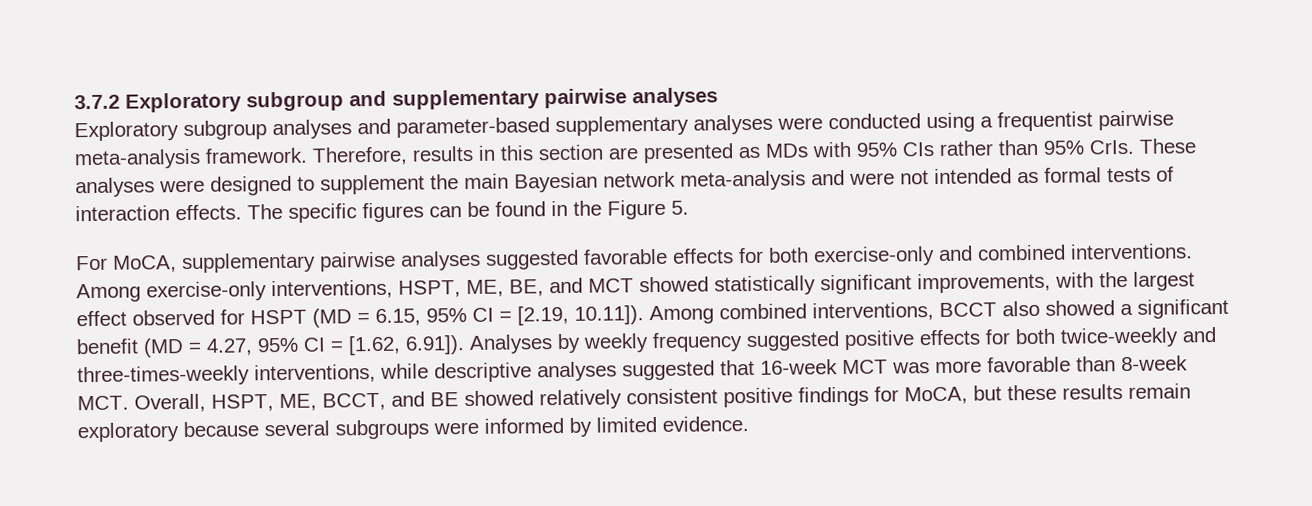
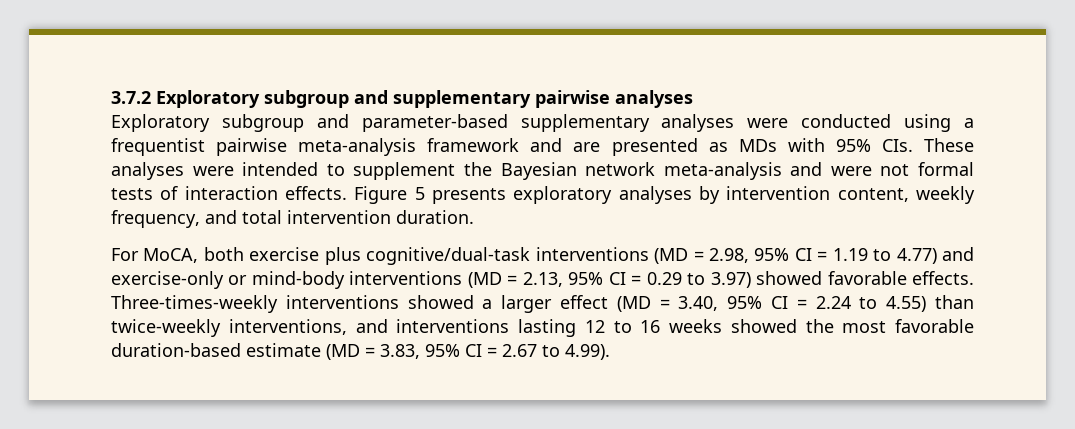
- Exploratory subgroup analyses and parameter-based supplementary analyses were conducted using a frequentist pairwise meta-analysis framework. Therefore, results in this section are presented as MDs with 95% CIs rather than 95% CrIs. These analyses were designed to supplement the main Bayesian network meta-analysis and were not intended as formal tests of interaction effects.
+ Exploratory subgroup and parameter-based supplementary analyses were conducted using a frequentist pairwise meta-analysis framework and are presented as MDs with 95% CIs. These analyses were intended to supplement the Bayesian network meta-analysis and were not formal tests of interaction effects.
- The specific figures can be found in the Figure 5.
- For MoCA, supplementary pairwise analyses suggested favorable effects for both exercise-only and combined interventions. Among exercise-only interventions, HSPT, ME, BE, and MCT showed statistically significant improvements, with the largest effect observed for HSPT (MD = 6.15, 95% CI = [2.19, 10.11]). Among combined interventions, BCCT also showed a significant benefit (MD = 4.27, 95% CI = [1.62, 6.91]). Analyses by weekly frequency suggested positive effects for both twice-weekly and three-times-weekly interventions, while descriptive analyses suggested that 16-week MCT was more favorable than 8-week MCT. Overall, HSPT, ME, BCCT, and BE showed relatively consistent positive findings for MoCA, but these results remain exploratory because several subgroups were informed by limited evidence.
+ Figure 5 presents exploratory analyses by intervention content, weekly frequency, and total intervention duration.
+ For MoCA, both exercise plus cognitive/dual-task interventions (MD = 2.98, 95% CI = 1.19 to 4.77) and exercise-only or mind-body interventions (MD = 2.13, 95% CI = 0.29 to 3.97) showed favorable effects. Three-times-weekly interventions showed a larger effect (MD = 3.40, 95% CI = 2.24 to 4.55) than twice-weekly interventions, and interventions lasting 12 to 16 weeks showed the most favorable duration-based estimate (MD = 3.83, 95% CI = 2.67 to 4.99).

